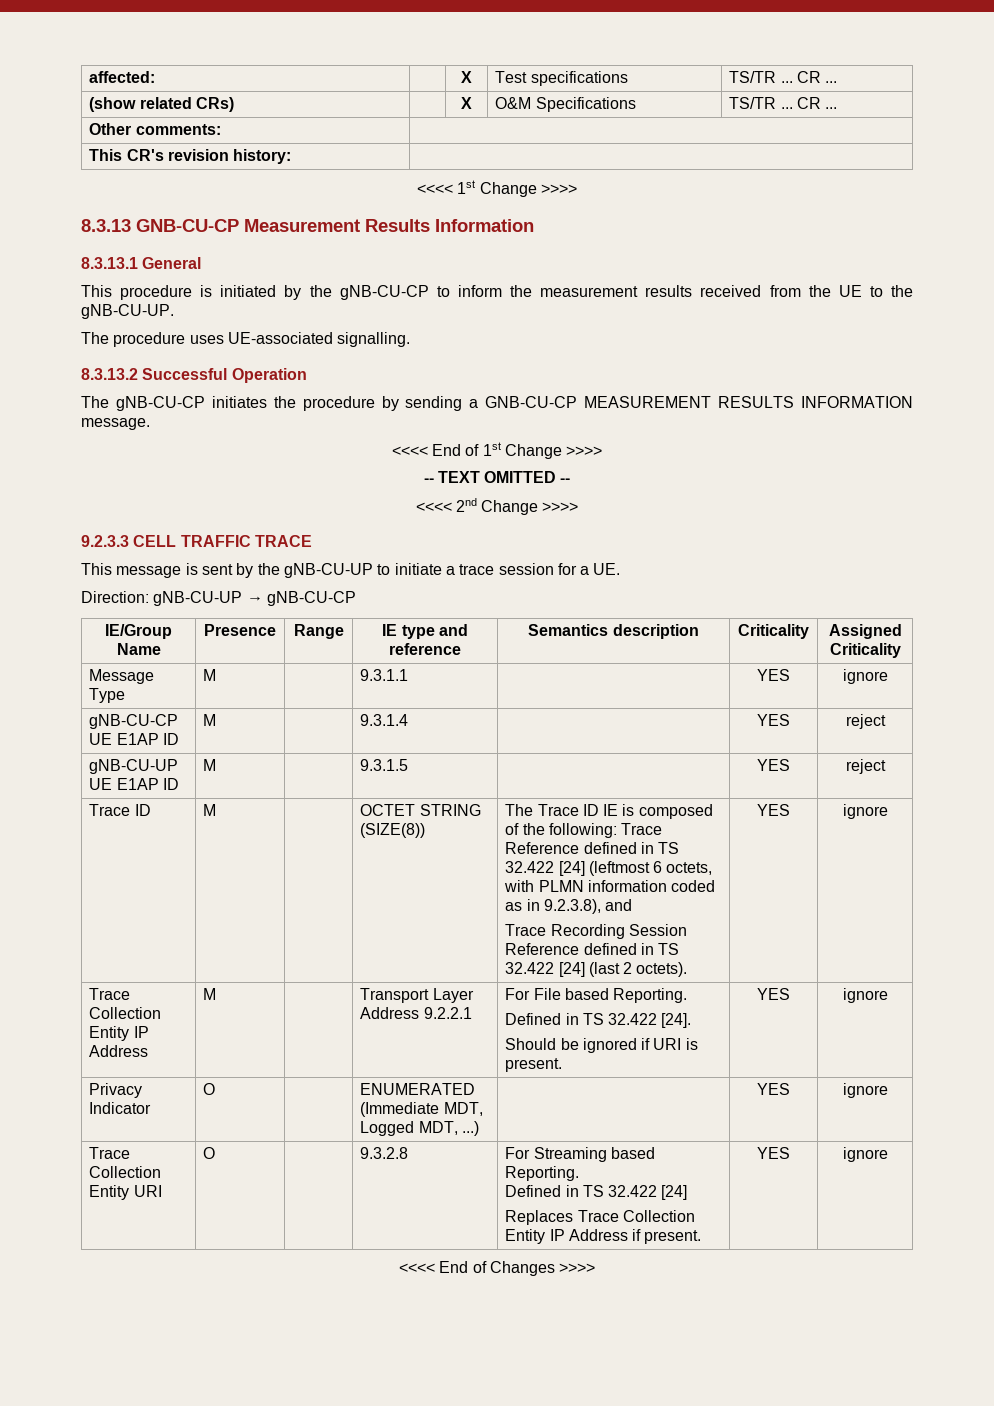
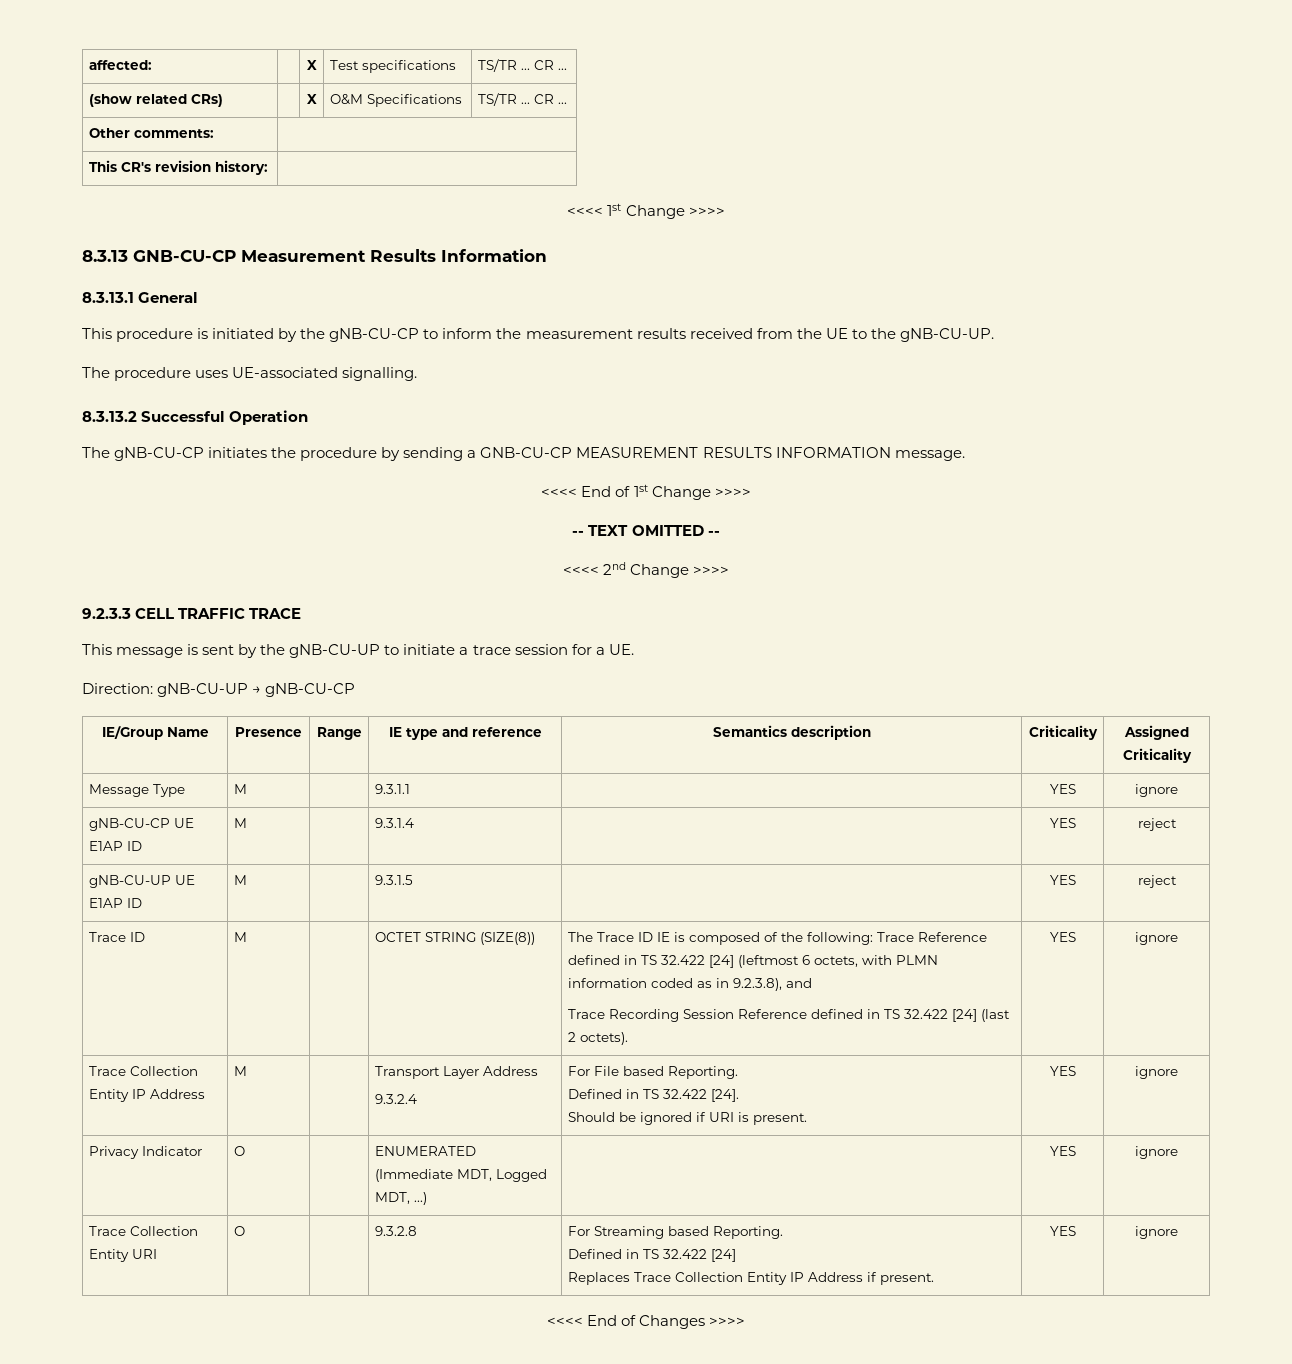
- Trace Collection Entity IP Address | M | | Transport Layer Address 9.2.2.1 | For File based Reporting.
+ Trace Collection Entity IP Address | M | | Transport Layer Address
+ 9.3.2.4 | For File based Reporting.

